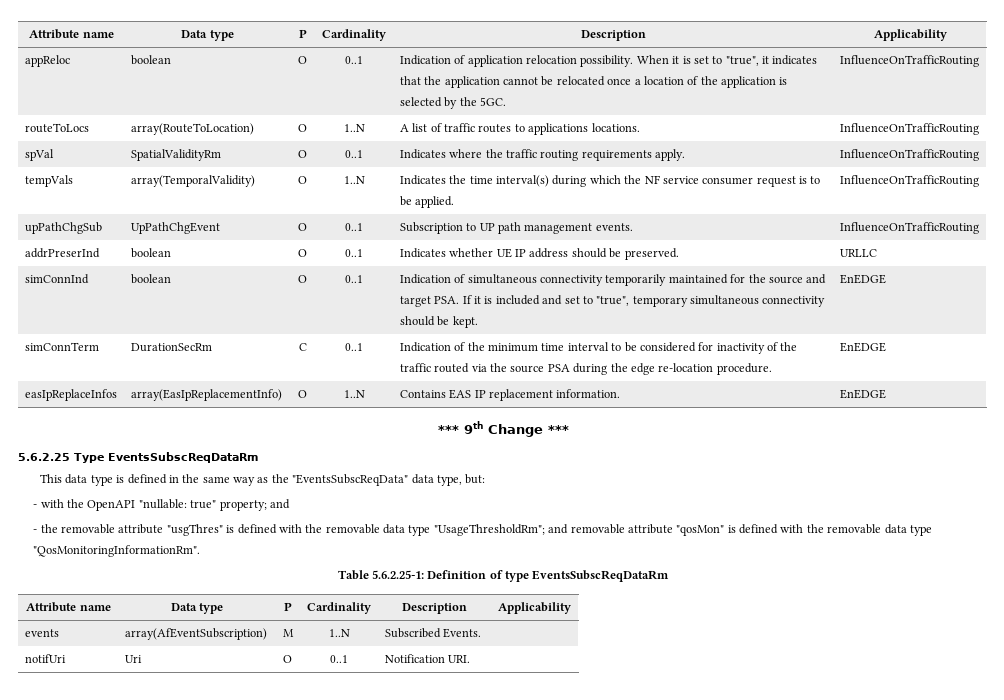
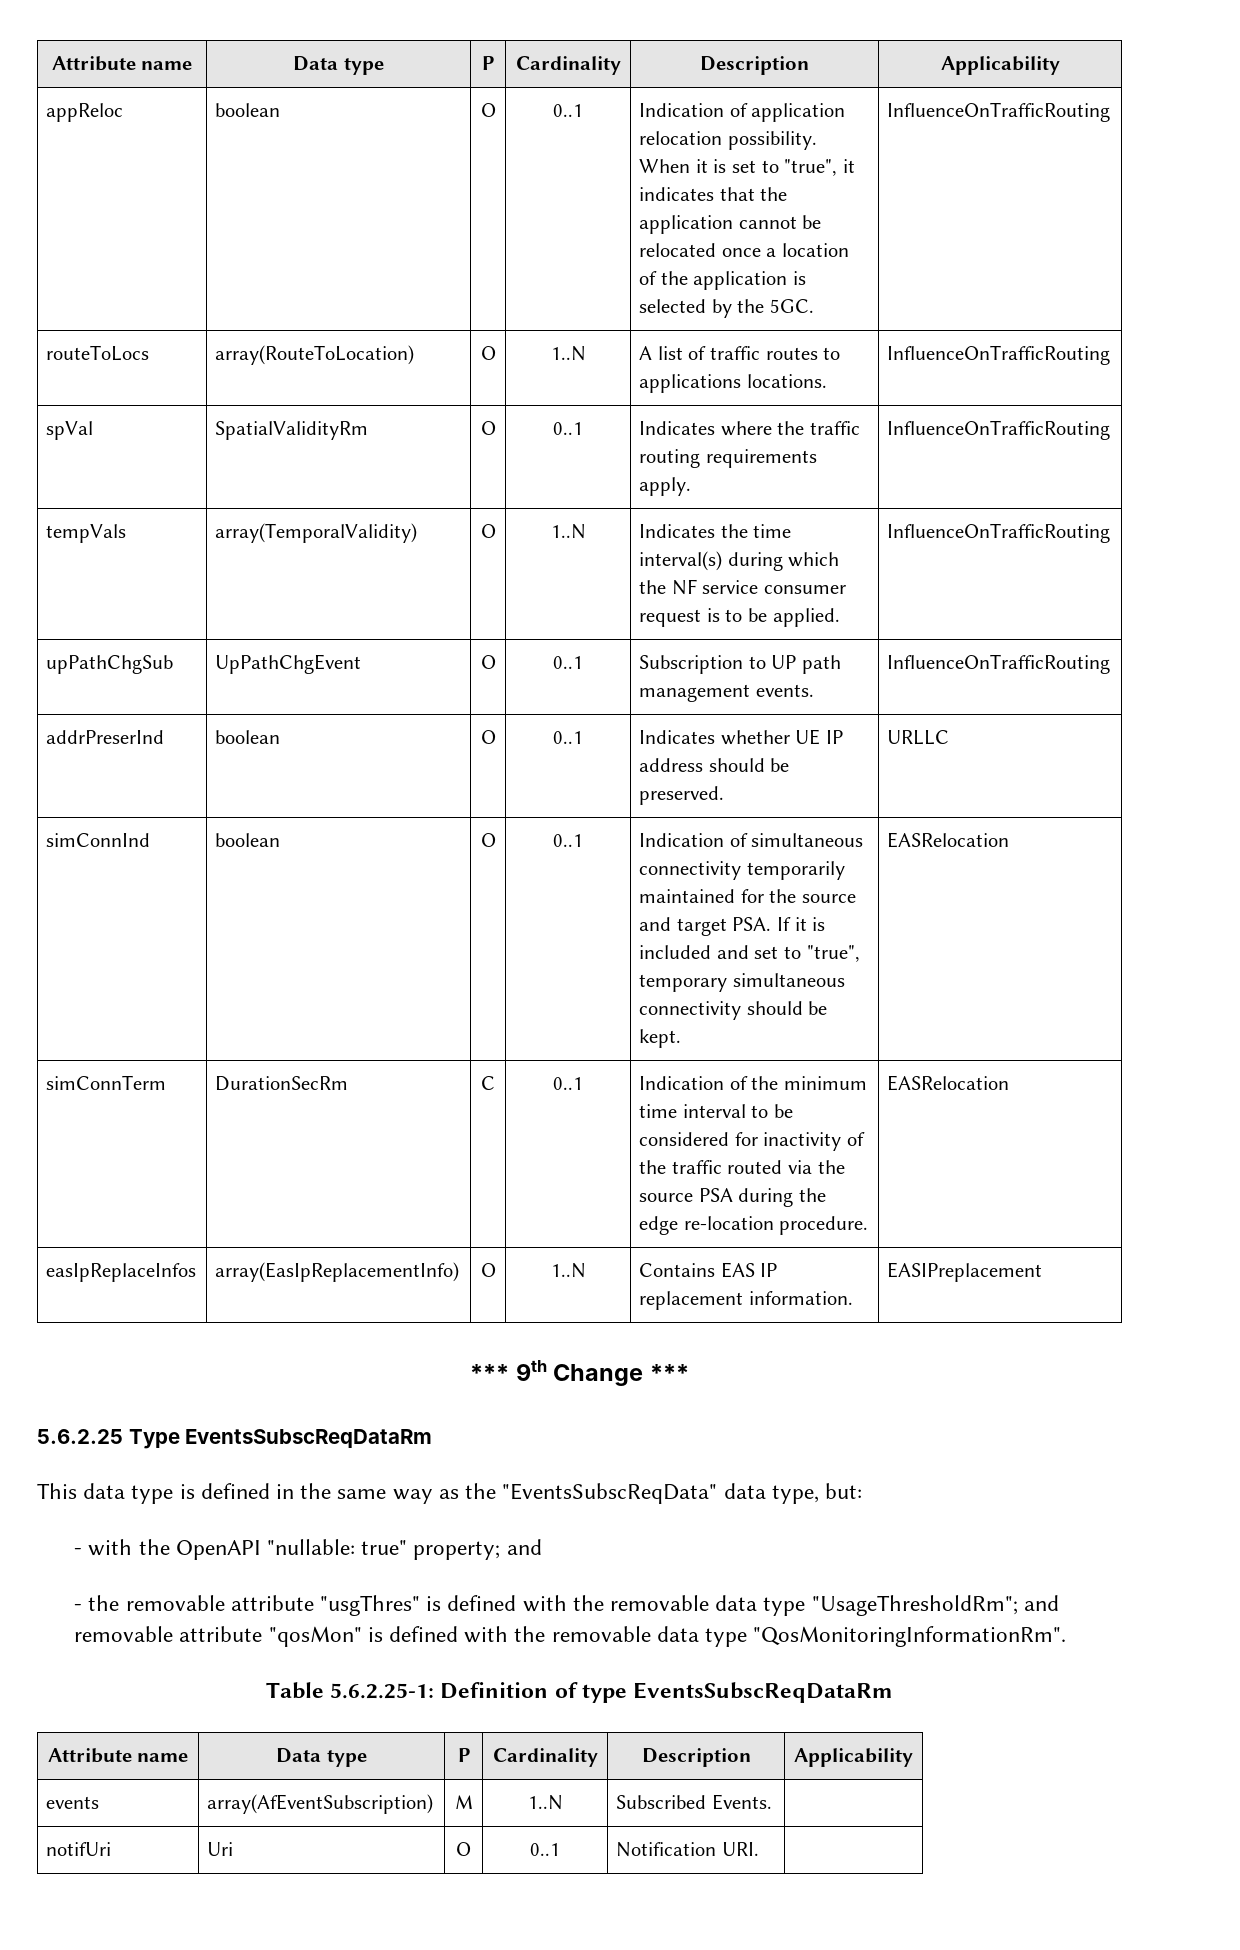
- simConnInd | boolean | O | 0..1 | Indication of simultaneous connectivity temporarily maintained for the source and target PSA. If it is included and set to "true", temporary simultaneous connectivity should be kept. | EnEDGE
+ simConnInd | boolean | O | 0..1 | Indication of simultaneous connectivity temporarily maintained for the source and target PSA. If it is included and set to "true", temporary simultaneous connectivity should be kept. | EASRelocation
- simConnTerm | DurationSecRm | C | 0..1 | Indication of the minimum time interval to be considered for inactivity of the traffic routed via the source PSA during the edge re-location procedure. | EnEDGE
+ simConnTerm | DurationSecRm | C | 0..1 | Indication of the minimum time interval to be considered for inactivity of the traffic routed via the source PSA during the edge re-location procedure. | EASRelocation
- easIpReplaceInfos | array(EasIpReplacementInfo) | O | 1..N | Contains EAS IP replacement information. | EnEDGE
+ easIpReplaceInfos | array(EasIpReplacementInfo) | O | 1..N | Contains EAS IP replacement information. | EASIPreplacement

